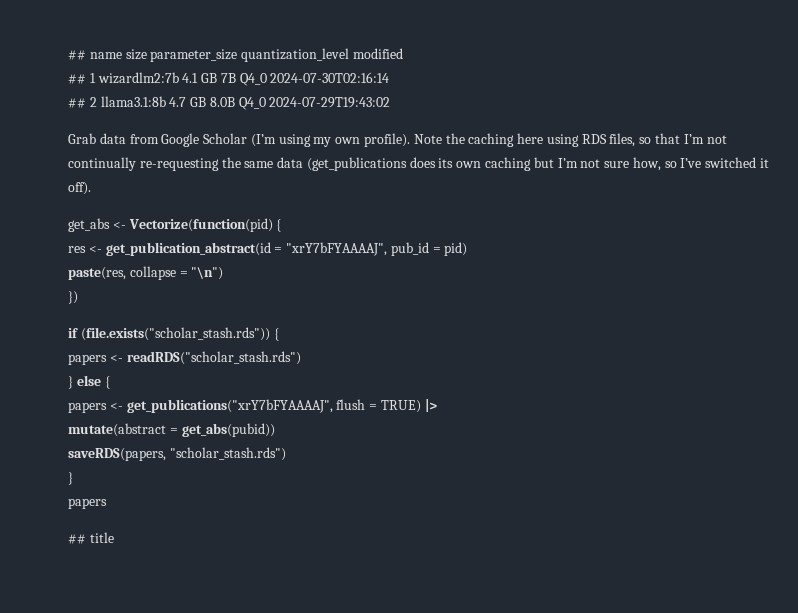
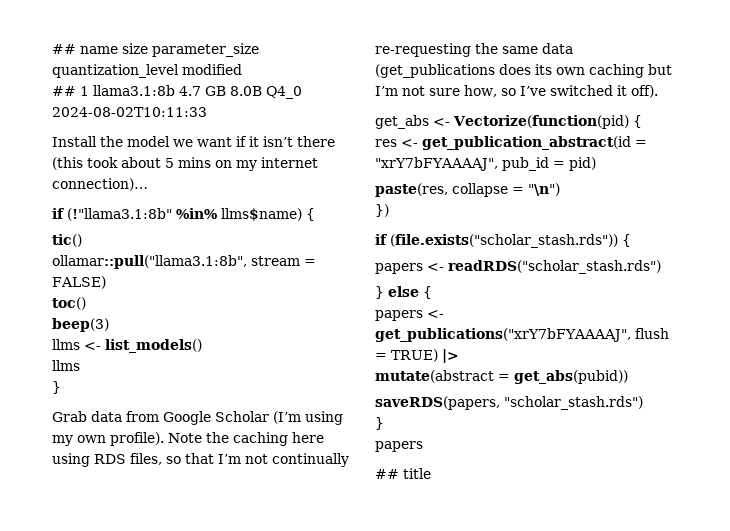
- ## 1 wizardlm2:7b 4.1 GB 7B Q4_0 2024-07-30T02:16:14
- ## 2 llama3.1:8b 4.7 GB 8.0B Q4_0 2024-07-29T19:43:02
+ ## 1 llama3.1:8b 4.7 GB 8.0B Q4_0 2024-08-02T10:11:33
+ Install the model we want if it isn’t there (this took about 5 mins on my internet connection)…
+ if (!"llama3.1:8b" %in% llms$name) {
+ tic()
+ ollamar::pull("llama3.1:8b", stream = FALSE)
+ toc()
+ beep(3)
+ llms <- list_models()
+ llms
+ }

